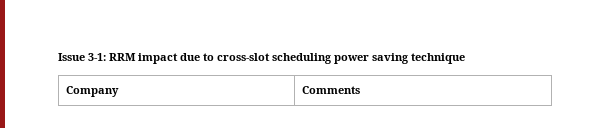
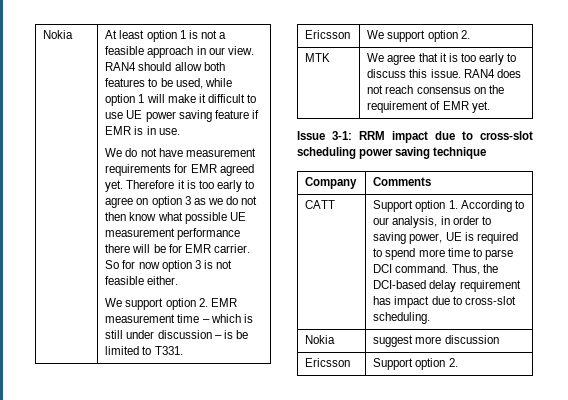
+ Nokia | At least option 1 is not a feasible approach in our view. RAN4 should allow both features to be used, while option 1 will make it difficult to use UE power saving feature if EMR is in use.
+ We do not have measurement requirements for EMR agreed yet. Therefore it is too early to agree on option 3 as we do not then know what possible UE measurement performance there will be for EMR carrier. So for now option 3 is not feasible either.
+ We support option 2. EMR measurement time – which is still under discussion – is be limited to T331.
+ Ericsson | We support option 2.
+ MTK | We agree that it is too early to discuss this issue. RAN4 does not reach consensus on the requirement of EMR yet.
+ CATT | Support option 1. According to our analysis, in order to saving power, UE is required to spend more time to parse DCI command. Thus, the DCI-based delay requirement has impact due to cross-slot scheduling.
+ Nokia | suggest more discussion
+ Ericsson | Support option 2.

